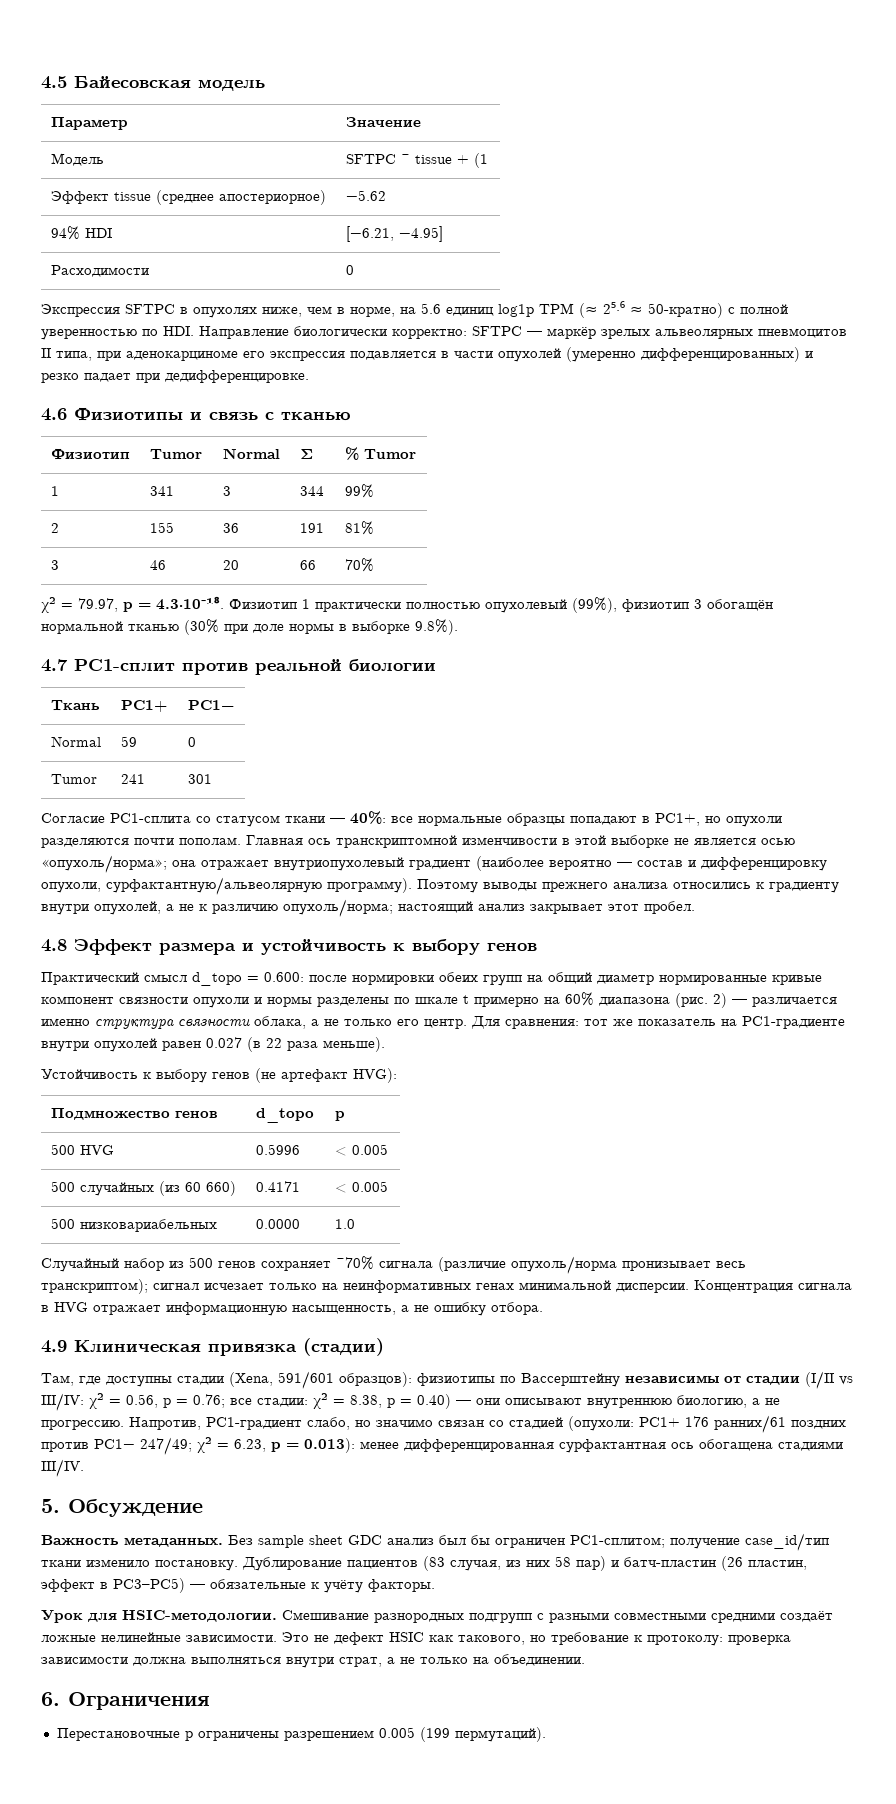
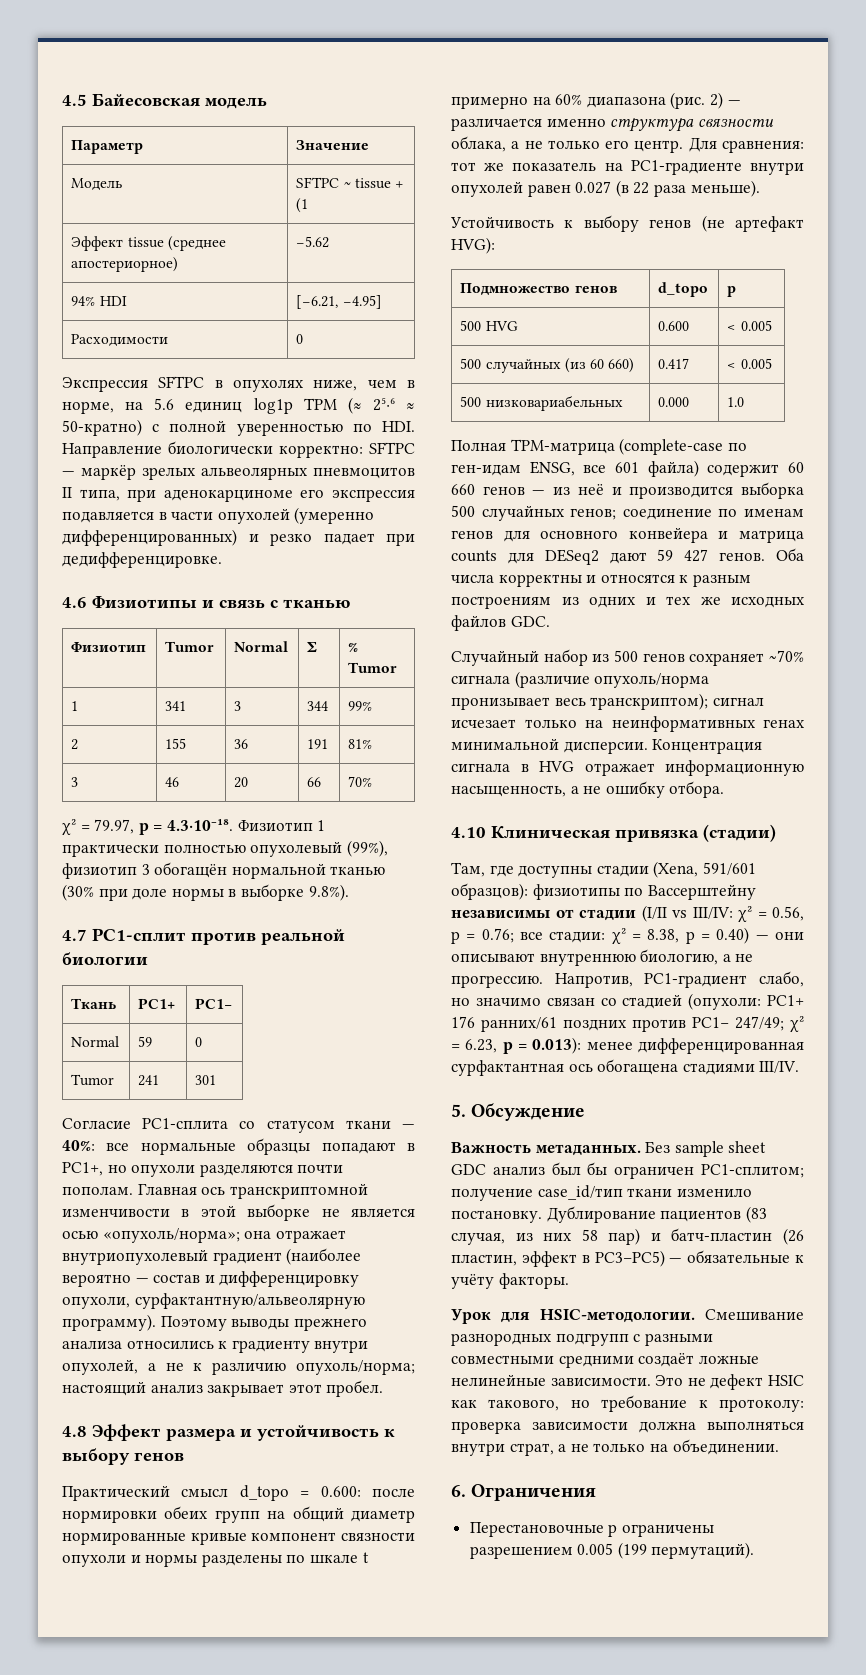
- 500 HVG | 0.5996 | < 0.005
+ 500 HVG | 0.600 | < 0.005
- 500 случайных (из 60 660) | 0.4171 | < 0.005
+ 500 случайных (из 60 660) | 0.417 | < 0.005
- 500 низковариабельных | 0.0000 | 1.0
+ 500 низковариабельных | 0.000 | 1.0
+ Полная TPM-матрица (complete-case по ген-идам ENSG, все 601 файла) содержит 60 660 генов — из неё и производится выборка 500 случайных генов; соединение по именам генов для основного конвейера и матрица counts для DESeq2 дают 59 427 генов. Оба числа корректны и относятся к разным построениям из одних и тех же исходных файлов GDC.
- 4.9 Клиническая привязка (стадии)
+ 4.10 Клиническая привязка (стадии)

